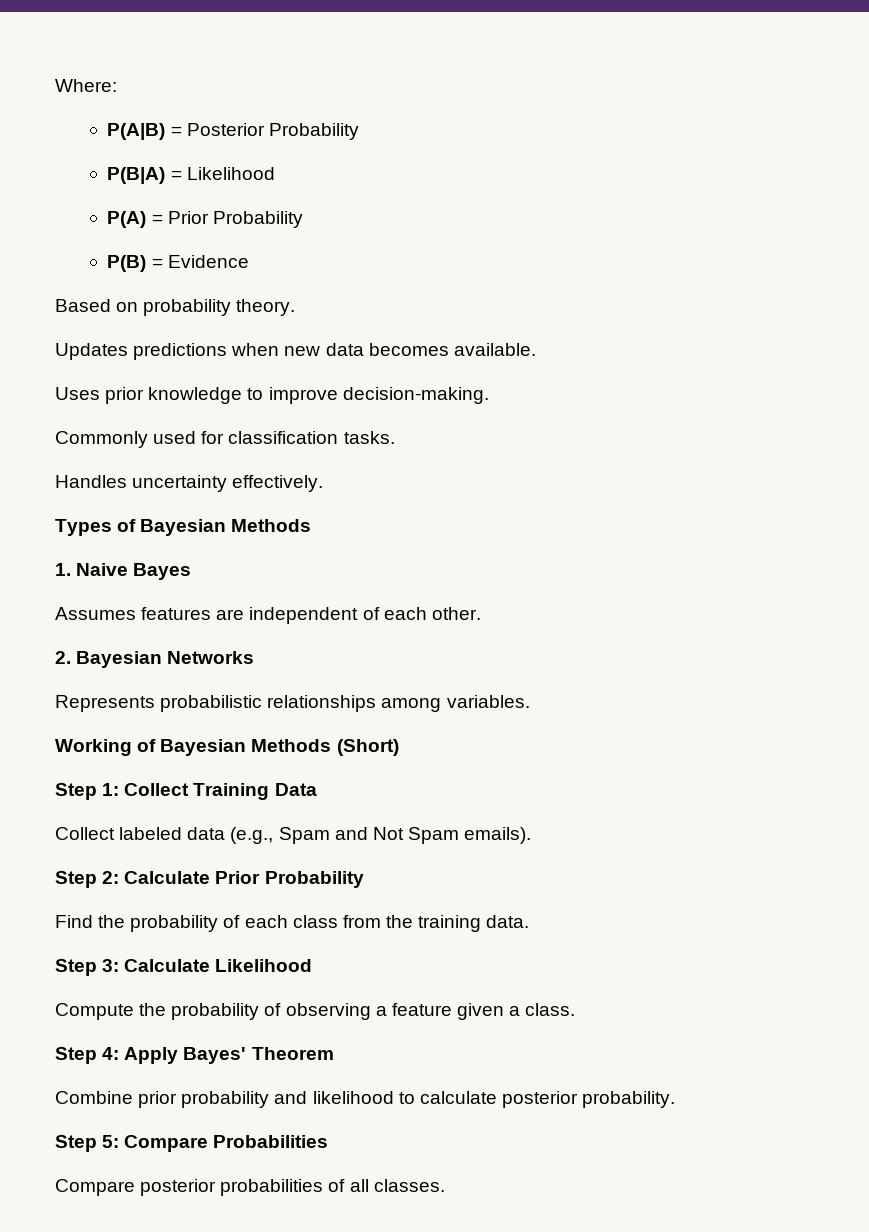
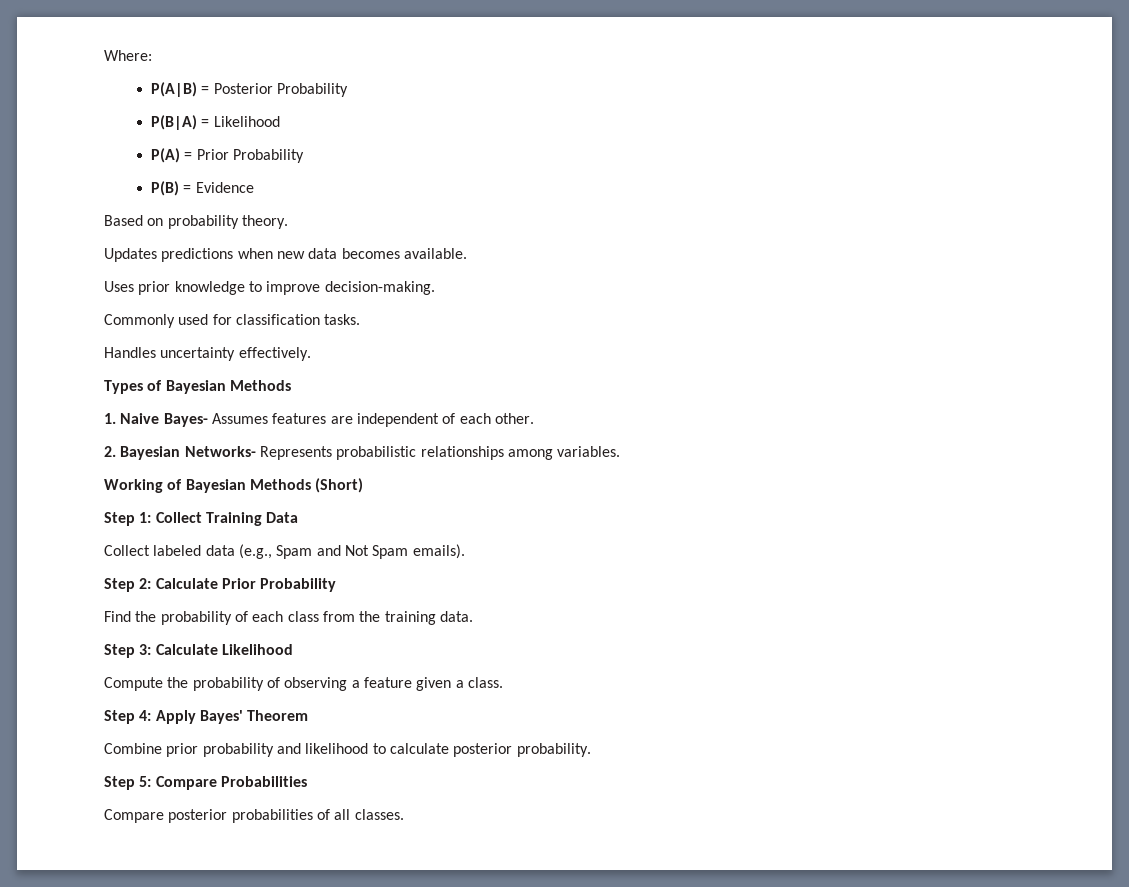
- 1. Naive Bayes
- Assumes features are independent of each other.
+ 1. Naive Bayes- Assumes features are independent of each other.
- 2. Bayesian Networks
- Represents probabilistic relationships among variables.
+ 2. Bayesian Networks- Represents probabilistic relationships among variables.

